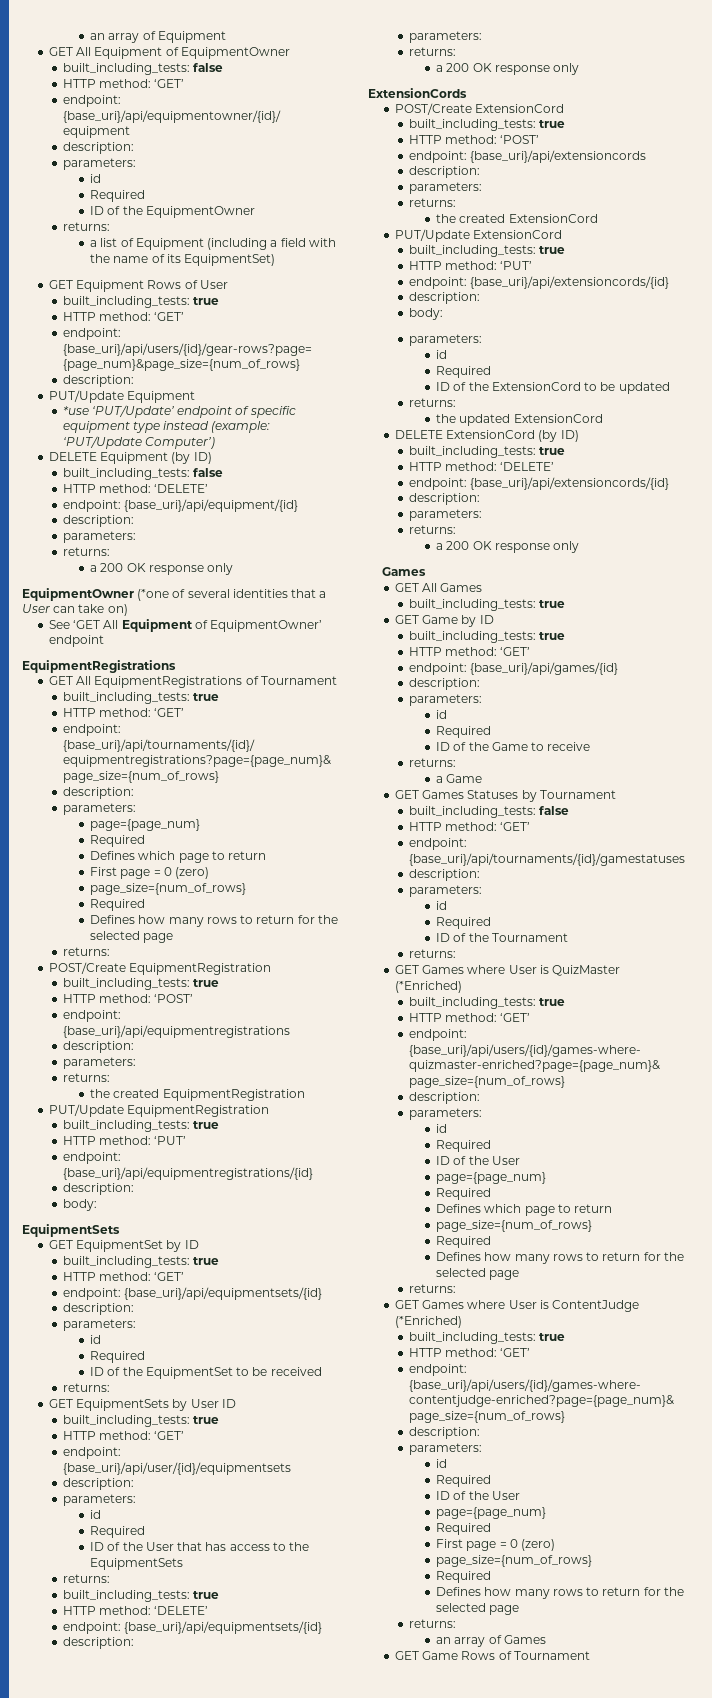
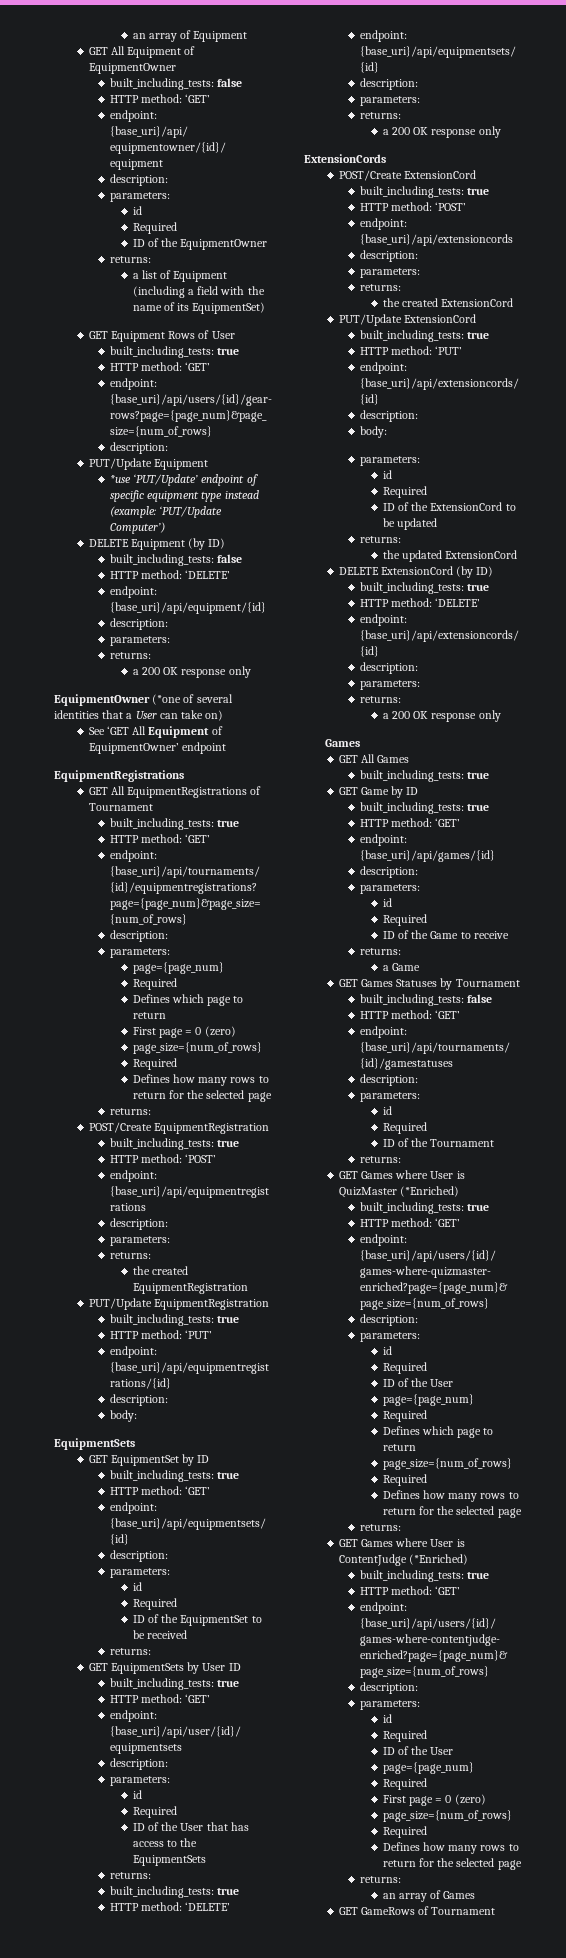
- GET Game Rows of Tournament
+ GET GameRows of Tournament

